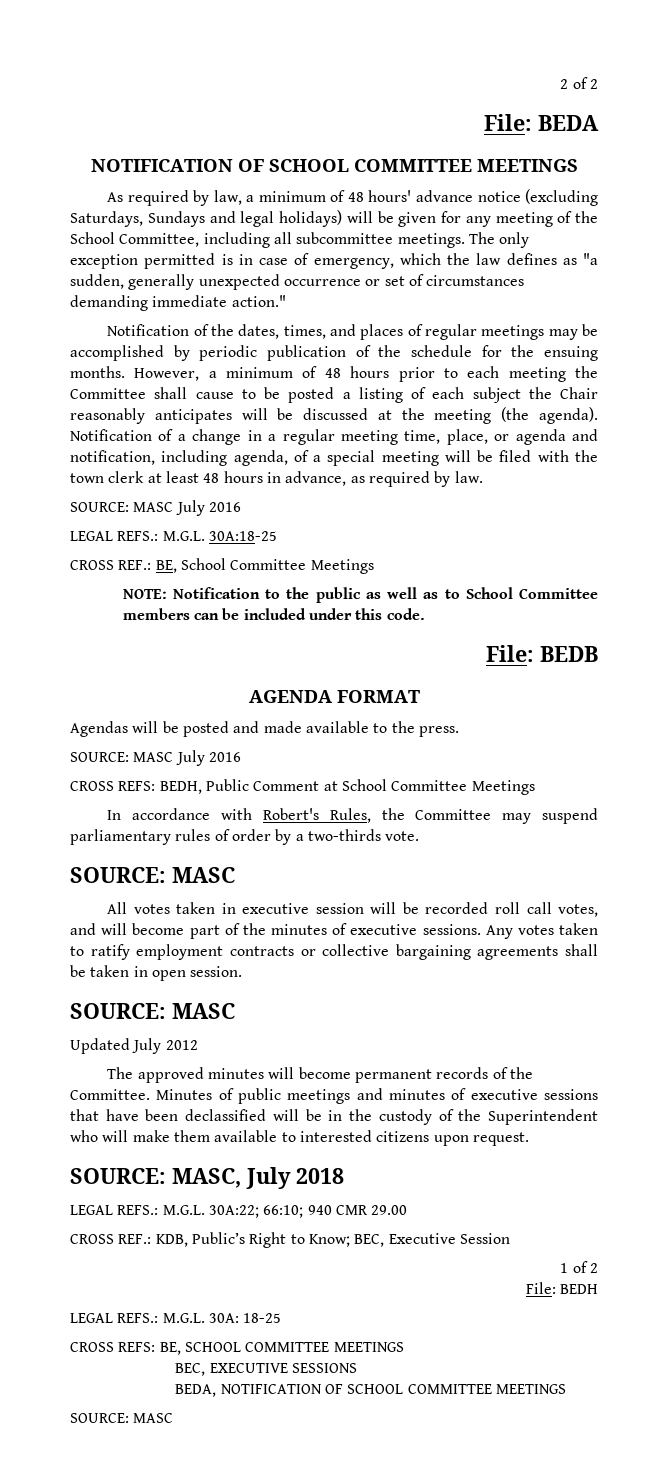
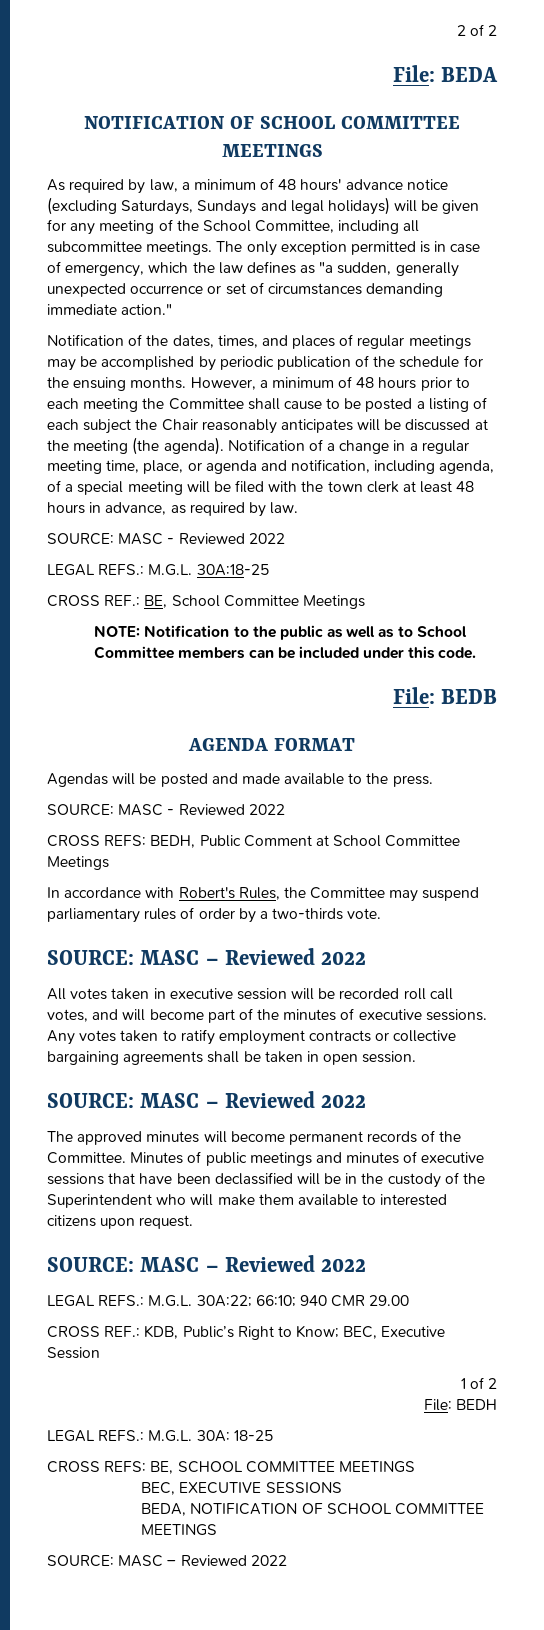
  Notification of a change in a regular meeting time, place, or agenda and notification, including agenda, of a special meeting will be filed with the town clerk at least 48 hours in advance, as required by law.
- SOURCE: MASC July 2016
+ SOURCE: MASC - Reviewed 2022
  Agendas will be posted and made available to the press.
- SOURCE: MASC July 2016
+ SOURCE: MASC - Reviewed 2022
  In accordance with Robert's Rules, the Committee may suspend parliamentary rules of order by a two-thirds vote.
- SOURCE: MASC
+ SOURCE: MASC – Reviewed 2022
  Any votes taken to ratify employment contracts or collective bargaining agreements shall be taken in open session.
- SOURCE: MASC
- Updated July 2012
+ SOURCE: MASC – Reviewed 2022
  Minutes of public meetings and minutes of executive sessions that have been declassified will be in the custody of the Superintendent who will make them available to interested citizens upon request.
- SOURCE: MASC, July 2018
+ SOURCE: MASC – Reviewed 2022
  BEDA, NOTIFICATION OF SCHOOL COMMITTEE MEETINGS
- SOURCE: MASC
+ SOURCE: MASC – Reviewed 2022

